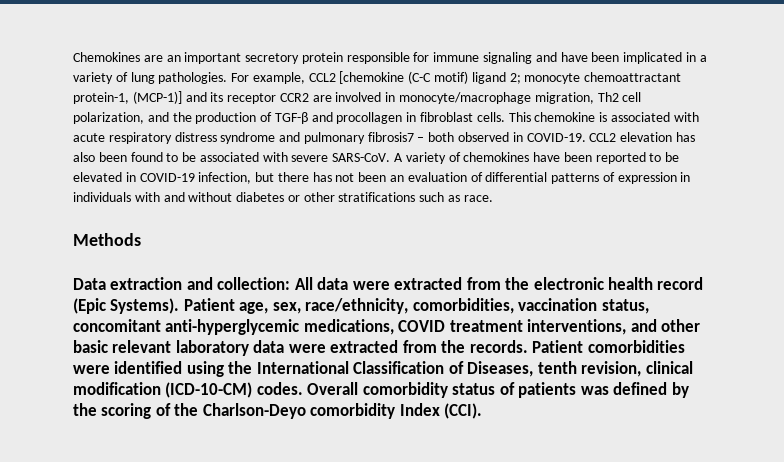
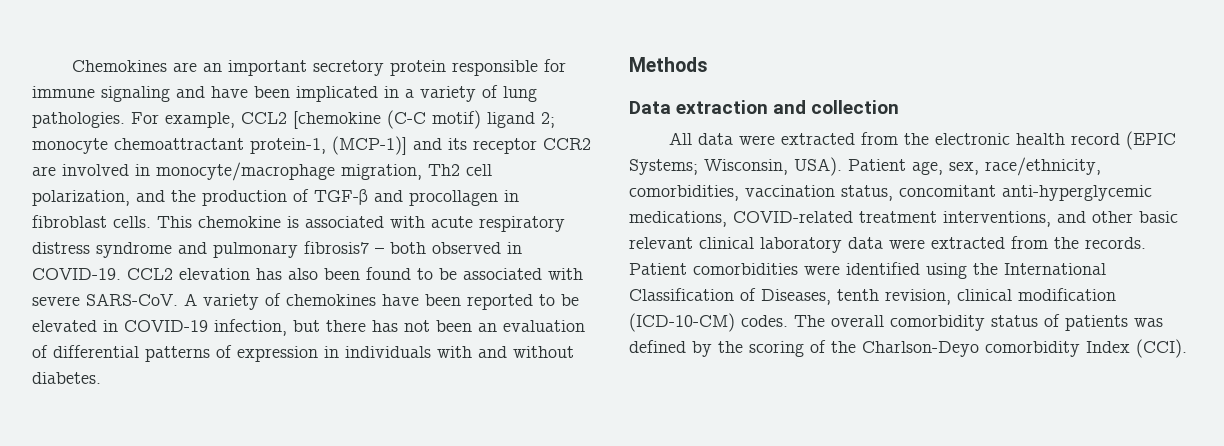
- A variety of chemokines have been reported to be elevated in COVID-19 infection, but there has not been an evaluation of differential patterns of expression in individuals with and without diabetes or other stratifications such as race.
+ A variety of chemokines have been reported to be elevated in COVID-19 infection, but there has not been an evaluation of differential patterns of expression in individuals with and without diabetes.
- Data extraction and collection: All data were extracted from the electronic health record (Epic Systems).
+ Data extraction and collection
+ All data were extracted from the electronic health record (EPIC Systems; Wisconsin, USA).
- Patient age, sex, race/ethnicity, comorbidities, vaccination status, concomitant anti-hyperglycemic medications, COVID treatment interventions, and other basic relevant laboratory data were extracted from the records.
+ Patient age, sex, race/ethnicity, comorbidities, vaccination status, concomitant anti-hyperglycemic medications, COVID-related treatment interventions, and other basic relevant clinical laboratory data were extracted from the records.
- Overall comorbidity status of patients was defined by the scoring of the Charlson-Deyo comorbidity Index (CCI).
+ The overall comorbidity status of patients was defined by the scoring of the Charlson-Deyo comorbidity Index (CCI).

